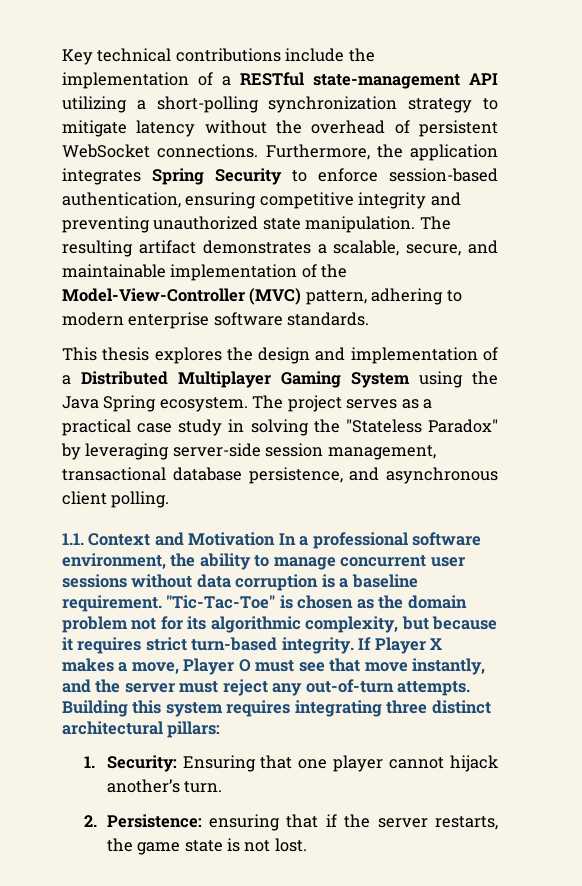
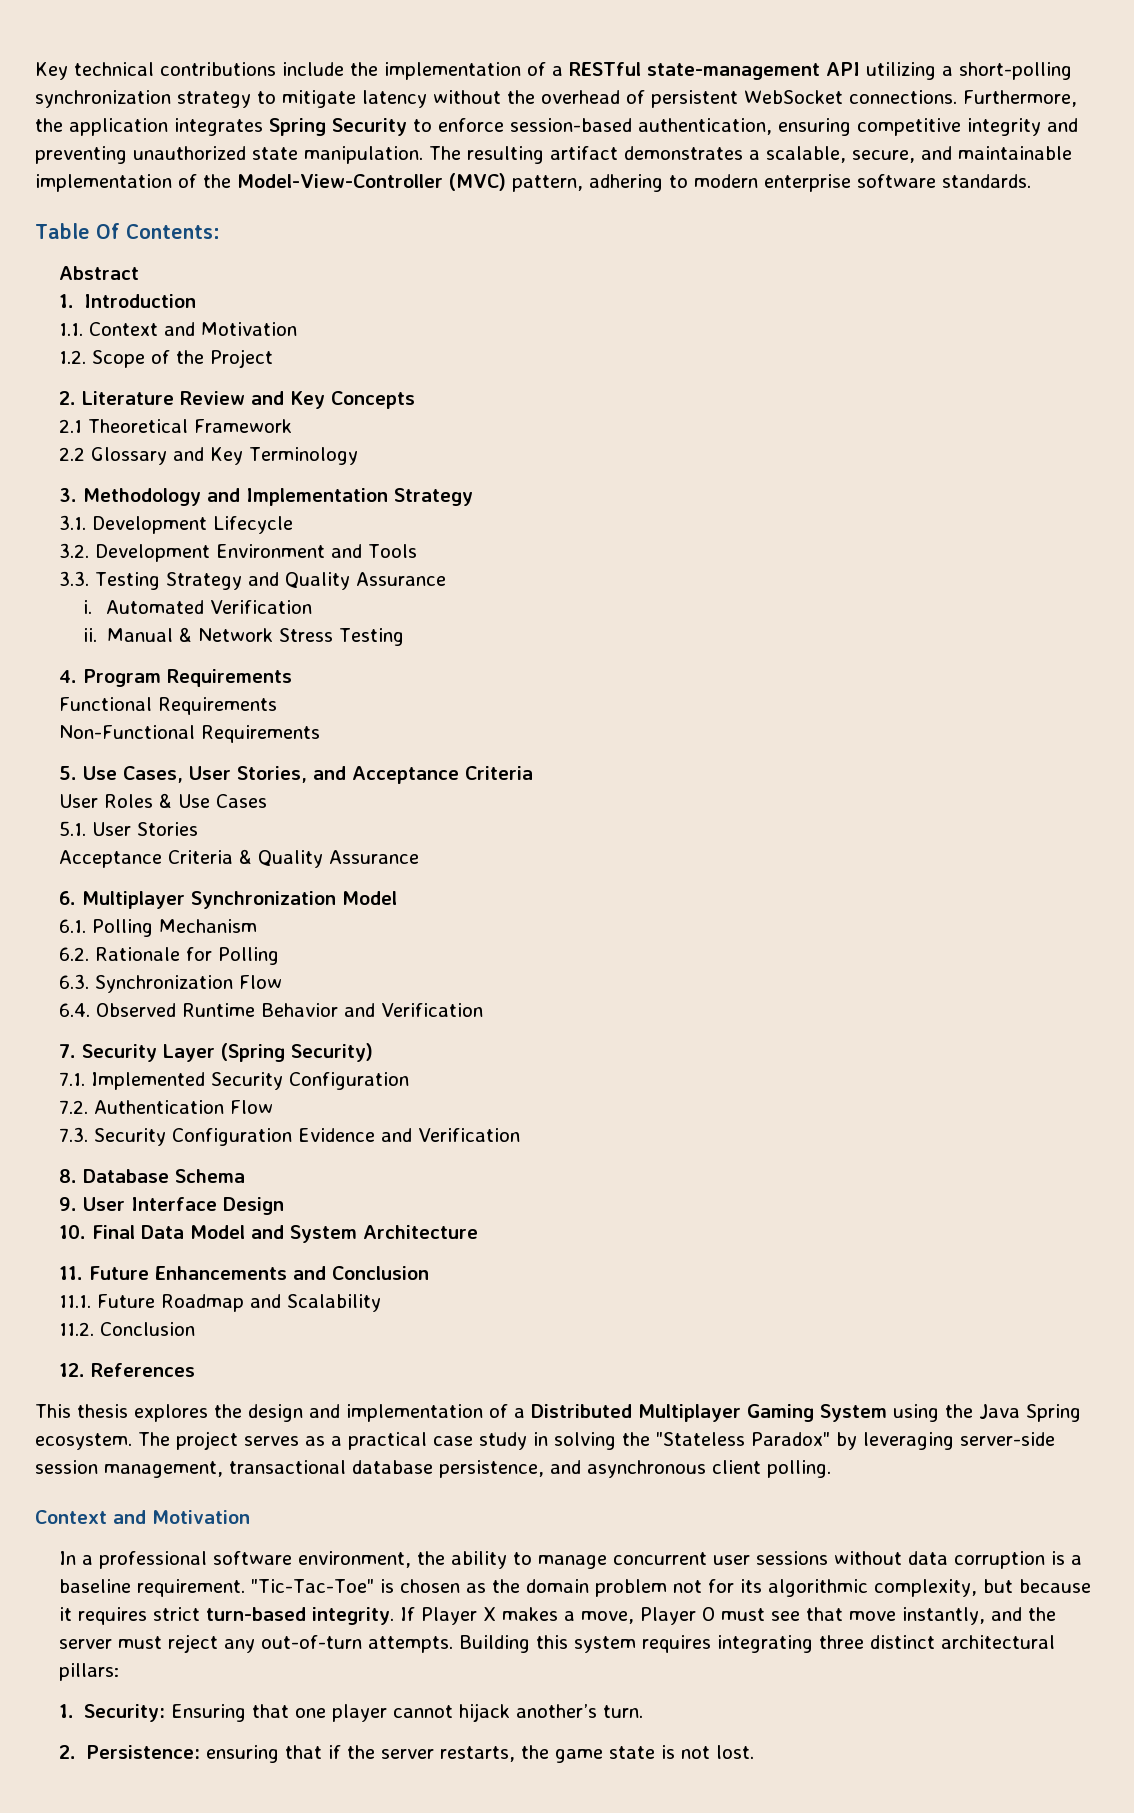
+ Table Of Contents:
+ Abstract
+ 1. Introduction
+ 1.1. Context and Motivation
+ 1.2. Scope of the Project
+ 2. Literature Review and Key Concepts
+ 2.1 Theoretical Framework
+ 2.2 Glossary and Key Terminology
+ 3. Methodology and Implementation Strategy
+ 3.1. Development Lifecycle
+ 3.2. Development Environment and Tools
+ 3.3. Testing Strategy and Quality Assurance
+ i. Automated Verification
+ ii. Manual & Network Stress Testing
+ 4. Program Requirements
+ Functional Requirements
+ Non-Functional Requirements
+ 5. Use Cases, User Stories, and Acceptance Criteria
+ User Roles & Use Cases
+ 5.1. User Stories
+ Acceptance Criteria & Quality Assurance
+ 6. Multiplayer Synchronization Model
+ 6.1. Polling Mechanism
+ 6.2. Rationale for Polling
+ 6.3. Synchronization Flow
+ 6.4. Observed Runtime Behavior and Verification
+ 7. Security Layer (Spring Security)
+ 7.1. Implemented Security Configuration
+ 7.2. Authentication Flow
+ 7.3. Security Configuration Evidence and Verification
+ 8. Database Schema
+ 9. User Interface Design
+ 10. Final Data Model and System Architecture
+ 11. Future Enhancements and Conclusion
+ 11.1. Future Roadmap and Scalability
+ 11.2. Conclusion
+ 12. References
  The project serves as a practical case study in solving the "Stateless Paradox" by leveraging server-side session management, transactional database persistence, and asynchronous client polling.
- 1.1. Context and Motivation In a professional software environment, the ability to manage concurrent user sessions without data corruption is a baseline requirement.
+ Context and Motivation
+ In a professional software environment, the ability to manage concurrent user sessions without data corruption is a baseline requirement.

